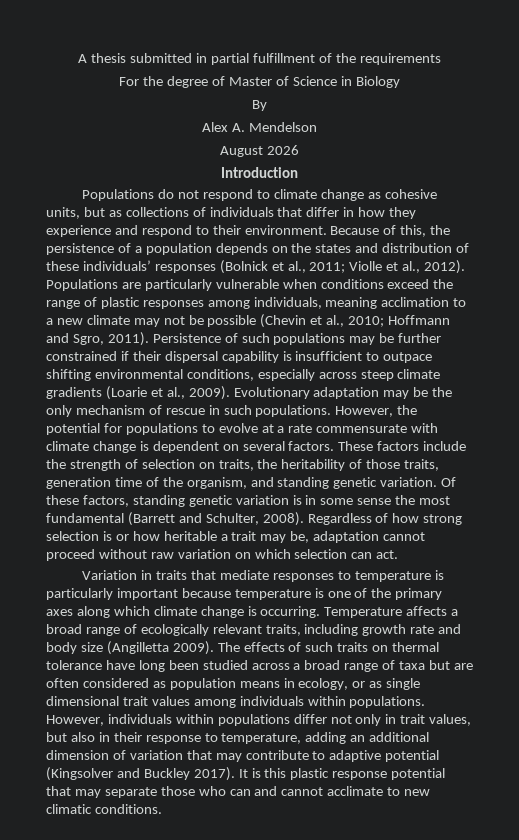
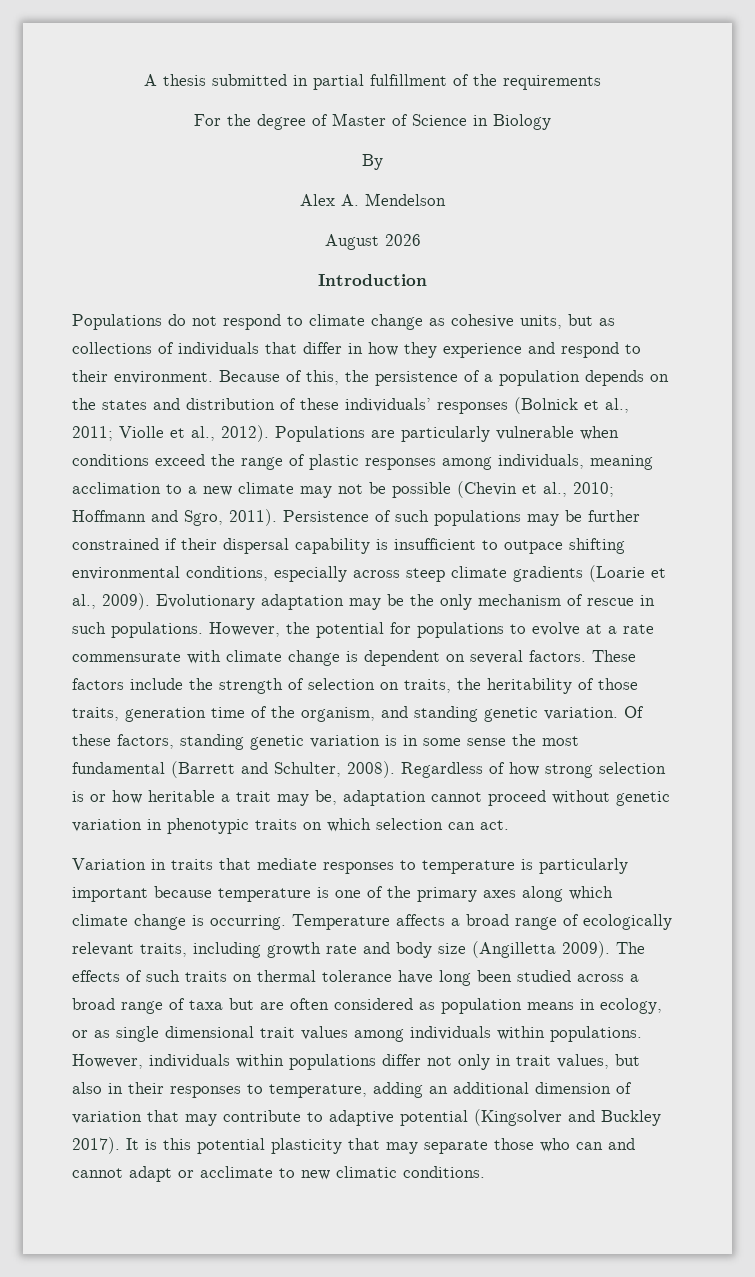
- Regardless of how strong selection is or how heritable a trait may be, adaptation cannot proceed without raw variation on which selection can act.
+ Regardless of how strong selection is or how heritable a trait may be, adaptation cannot proceed without genetic variation in phenotypic traits on which selection can act.
- However, individuals within populations differ not only in trait values, but also in their response to temperature, adding an additional dimension of variation that may contribute to adaptive potential (Kingsolver and Buckley 2017).
+ However, individuals within populations differ not only in trait values, but also in their responses to temperature, adding an additional dimension of variation that may contribute to adaptive potential (Kingsolver and Buckley 2017).
- It is this plastic response potential that may separate those who can and cannot acclimate to new climatic conditions.
+ It is this potential plasticity that may separate those who can and cannot adapt or acclimate to new climatic conditions.

